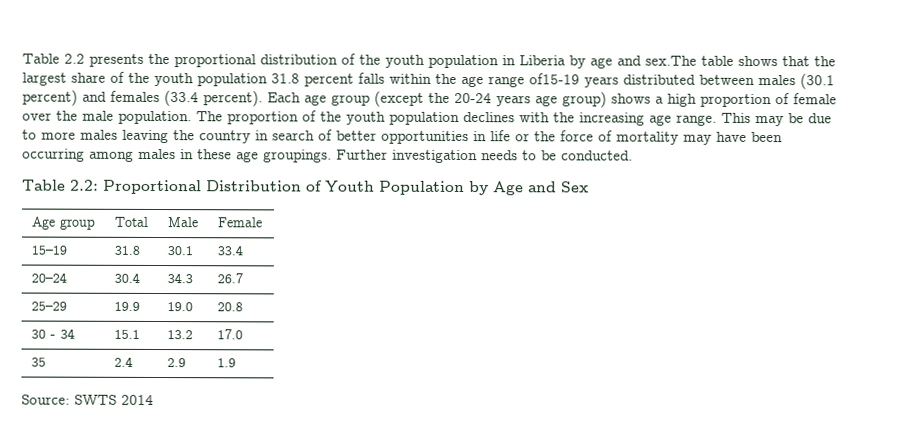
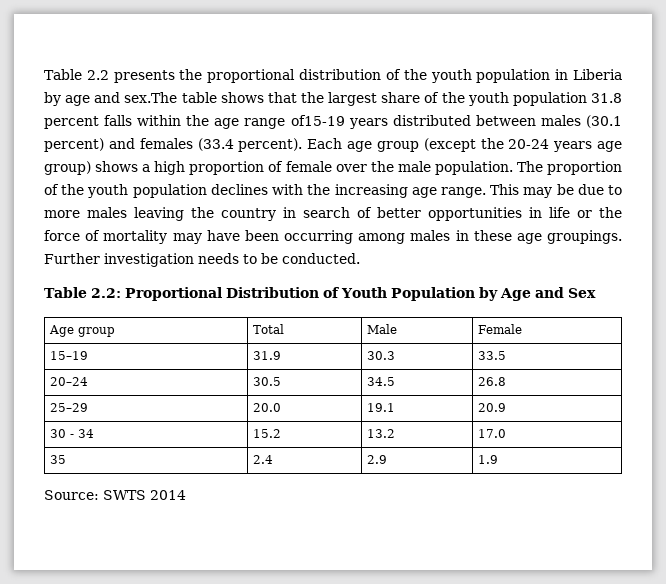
- 15–19 | 31.8 | 30.1 | 33.4
- 20–24 | 30.4 | 34.3 | 26.7
- 25–29 | 19.9 | 19.0 | 20.8
+ 15–19 | 31.9 | 30.3 | 33.5
+ 20–24 | 30.5 | 34.5 | 26.8
+ 25–29 | 20.0 | 19.1 | 20.9
- 30 - 34 | 15.1 | 13.2 | 17.0
+ 30 - 34 | 15.2 | 13.2 | 17.0

